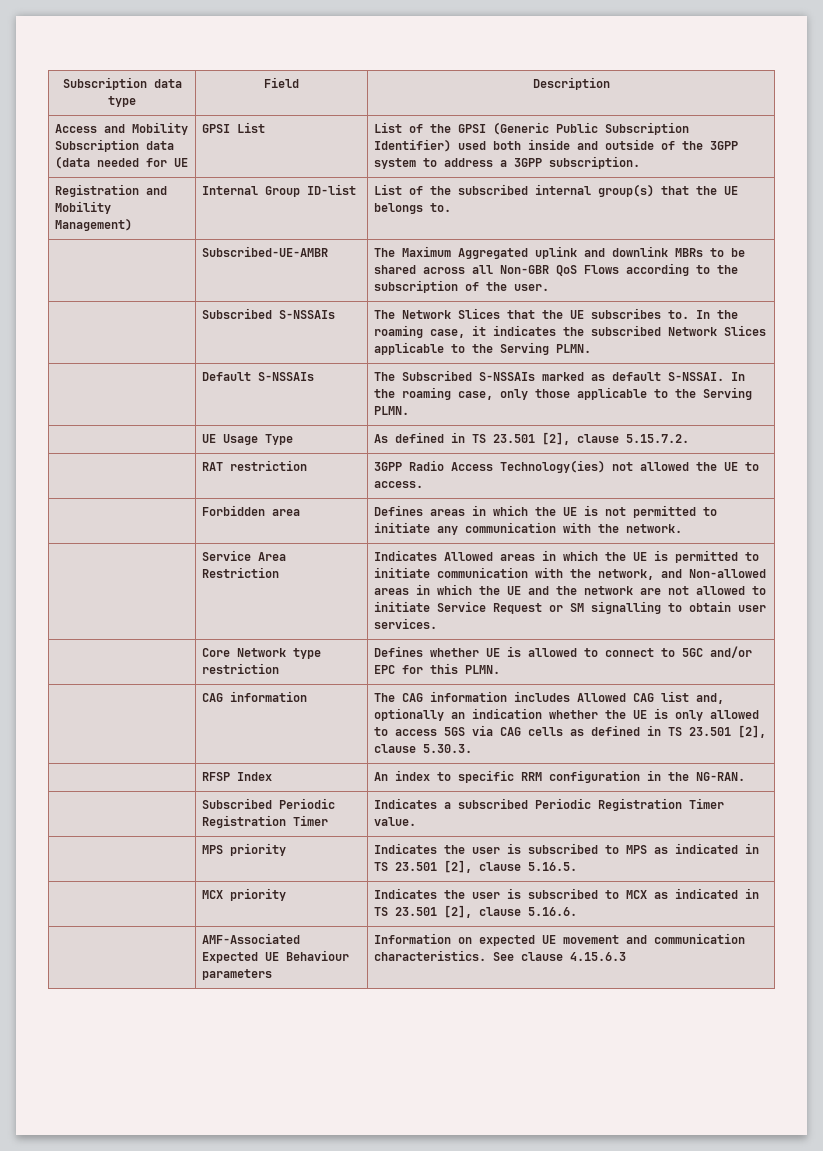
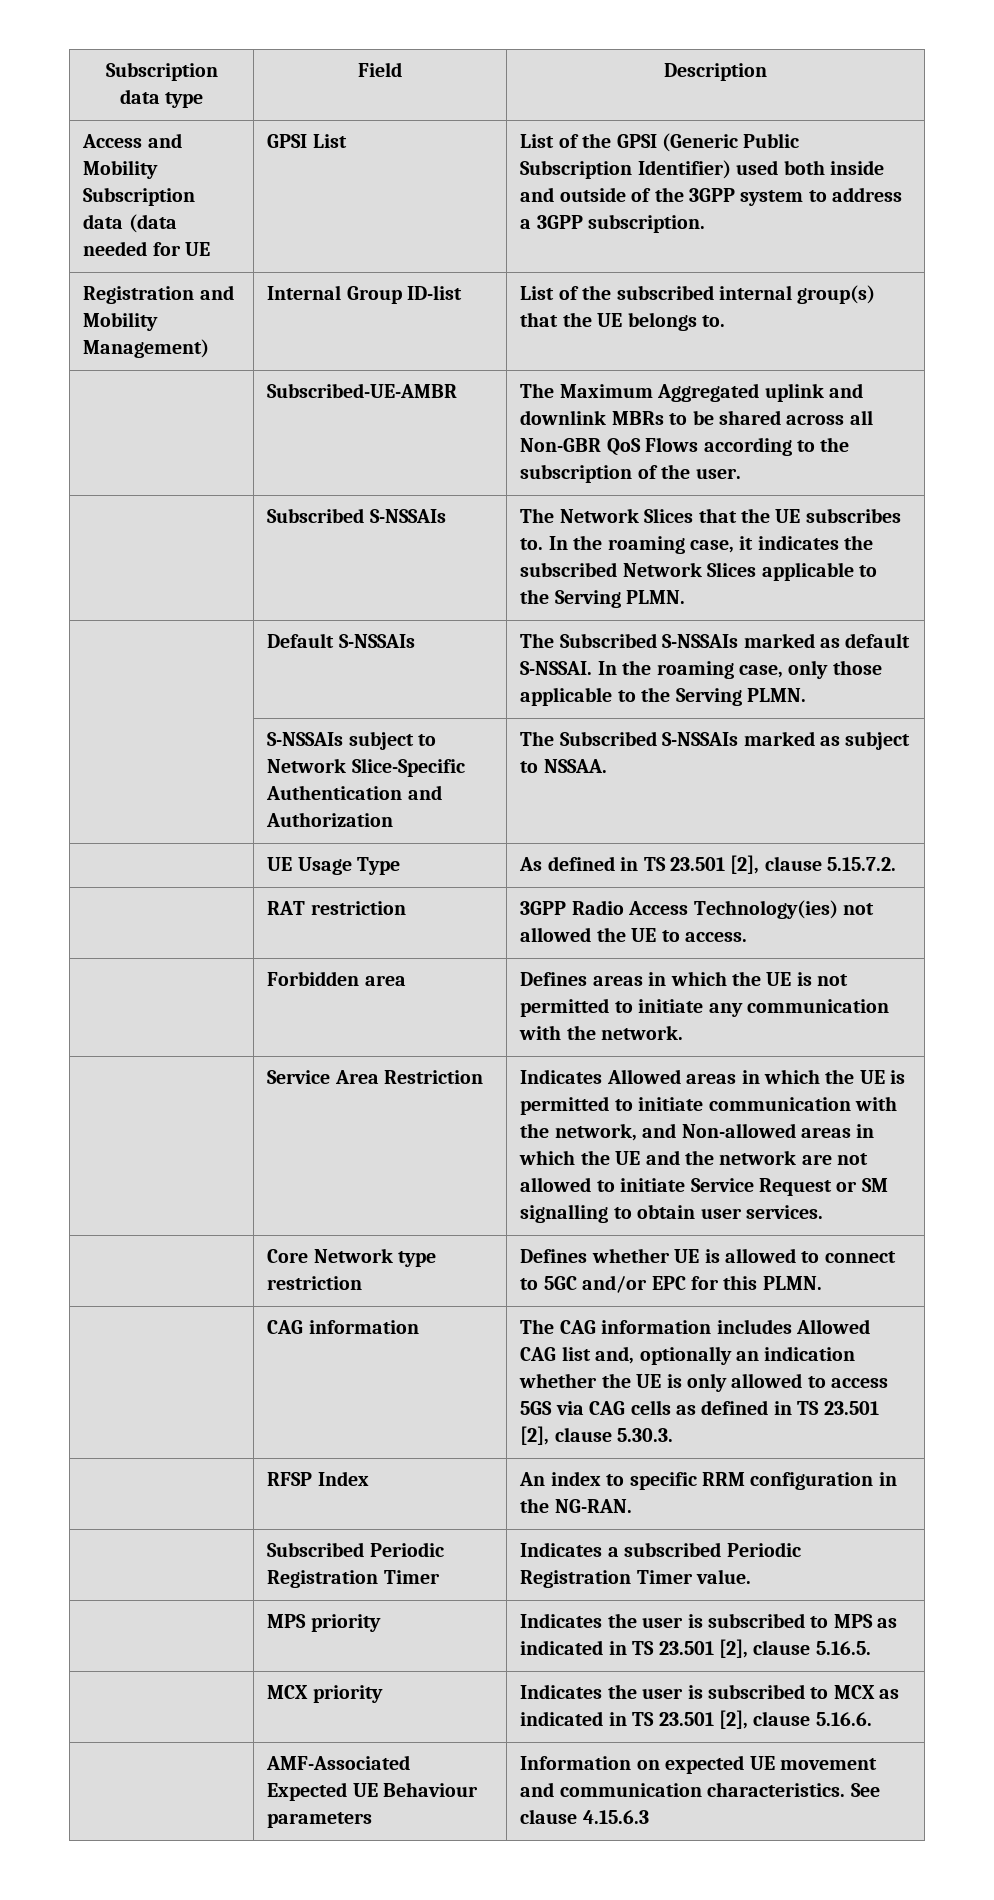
+ | S-NSSAIs subject to Network Slice-Specific Authentication and Authorization | The Subscribed S-NSSAIs marked as subject to NSSAA.

